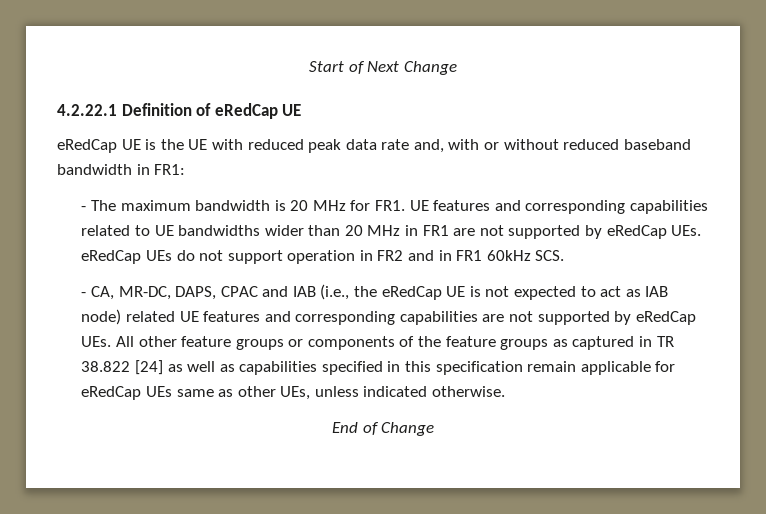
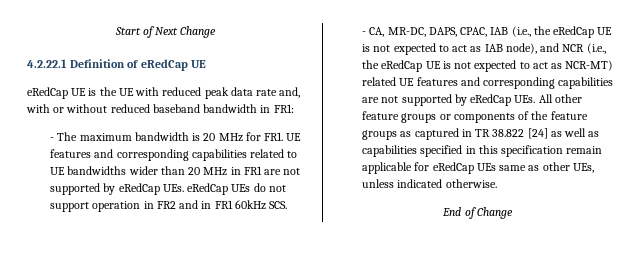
- - CA, MR-DC, DAPS, CPAC and IAB (i.e., the eRedCap UE is not expected to act as IAB node) related UE features and corresponding capabilities are not supported by eRedCap UEs. All other feature groups or components of the feature groups as captured in TR 38.822 [24] as well as capabilities specified in this specification remain applicable for eRedCap UEs same as other UEs, unless indicated otherwise.
+ - CA, MR-DC, DAPS, CPAC, IAB (i.e., the eRedCap UE is not expected to act as IAB node), and NCR (i.e., the eRedCap UE is not expected to act as NCR-MT) related UE features and corresponding capabilities are not supported by eRedCap UEs. All other feature groups or components of the feature groups as captured in TR 38.822 [24] as well as capabilities specified in this specification remain applicable for eRedCap UEs same as other UEs, unless indicated otherwise.

